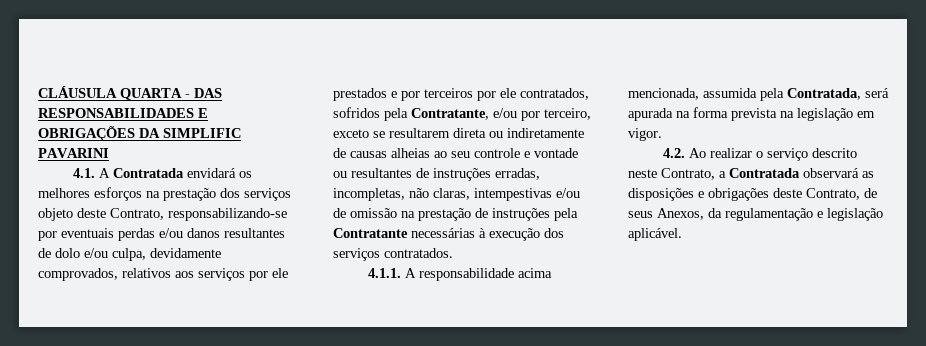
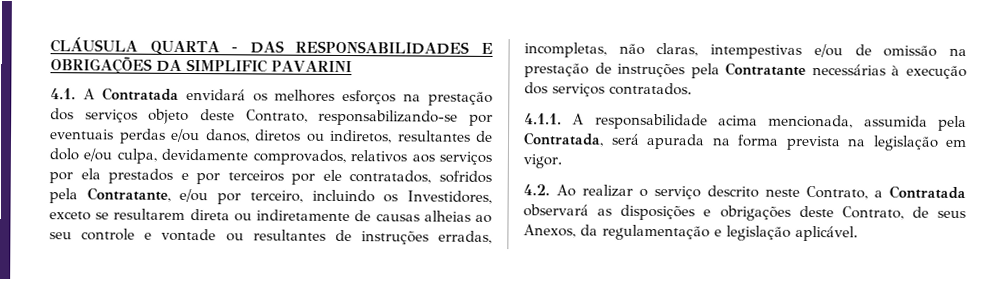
- 4.1. A Contratada envidará os melhores esforços na prestação dos serviços objeto deste Contrato, responsabilizando-se por eventuais perdas e/ou danos resultantes de dolo e/ou culpa, devidamente comprovados, relativos aos serviços por ele prestados e por terceiros por ele contratados, sofridos pela Contratante, e/ou por terceiro, exceto se resultarem direta ou indiretamente de causas alheias ao seu controle e vontade ou resultantes de instruções erradas, incompletas, não claras, intempestivas e/ou de omissão na prestação de instruções pela Contratante necessárias à execução dos serviços contratados.
+ 4.1. A Contratada envidará os melhores esforços na prestação dos serviços objeto deste Contrato, responsabilizando-se por eventuais perdas e/ou danos, diretos ou indiretos, resultantes de dolo e/ou culpa, devidamente comprovados, relativos aos serviços por ela prestados e por terceiros por ele contratados, sofridos pela Contratante, e/ou por terceiro, incluindo os Investidores, exceto se resultarem direta ou indiretamente de causas alheias ao seu controle e vontade ou resultantes de instruções erradas, incompletas, não claras, intempestivas e/ou de omissão na prestação de instruções pela Contratante necessárias à execução dos serviços contratados.

